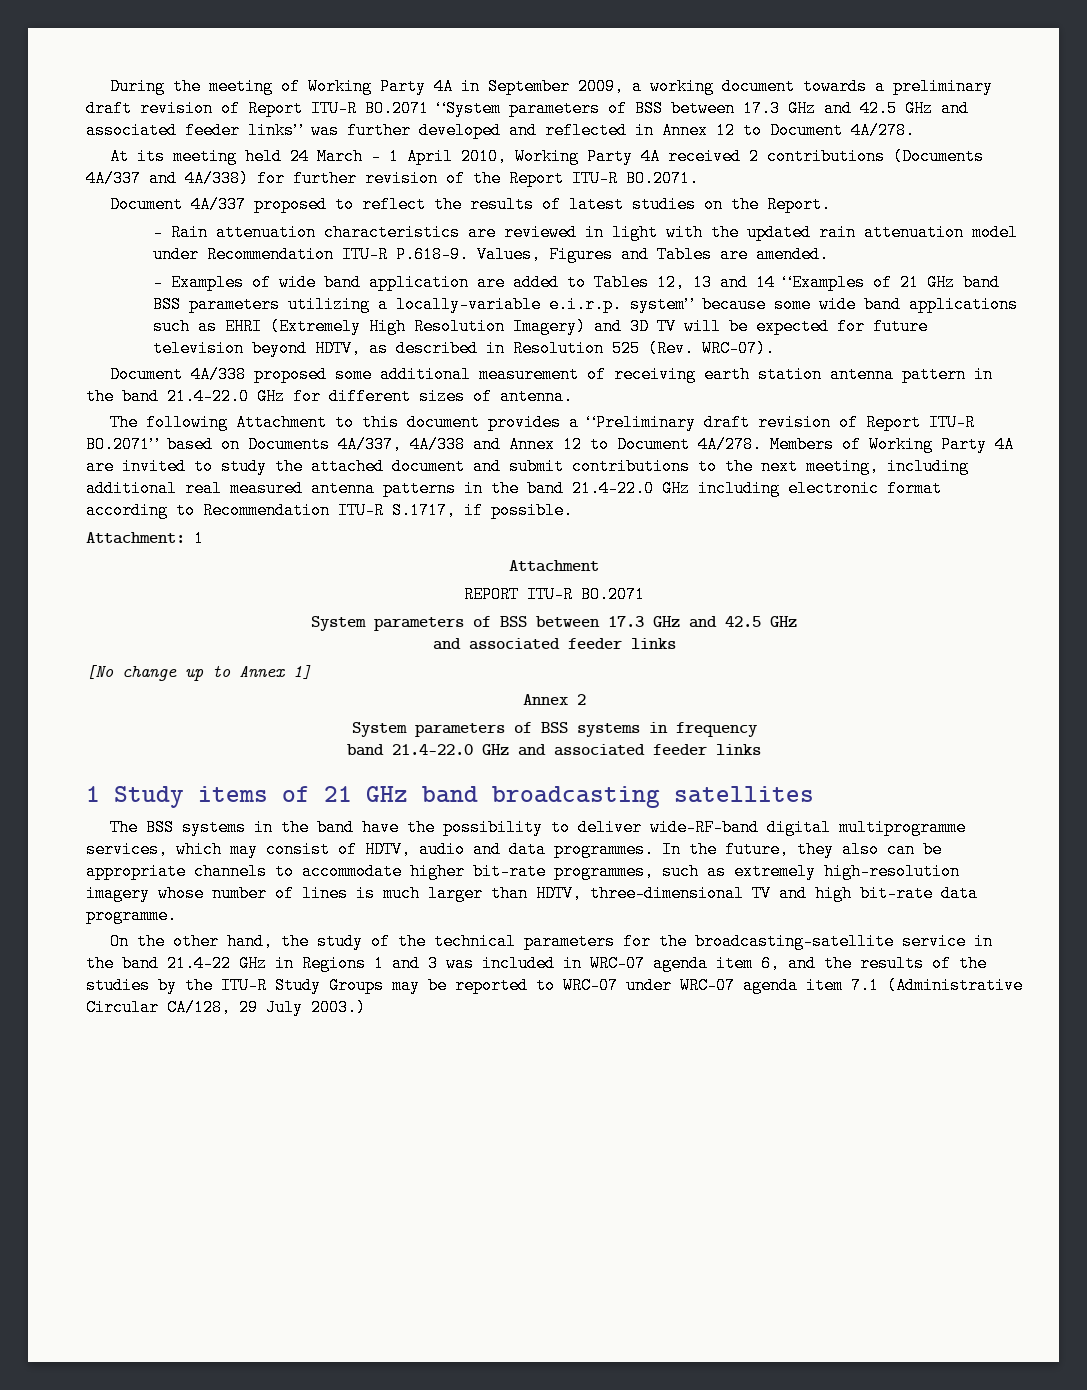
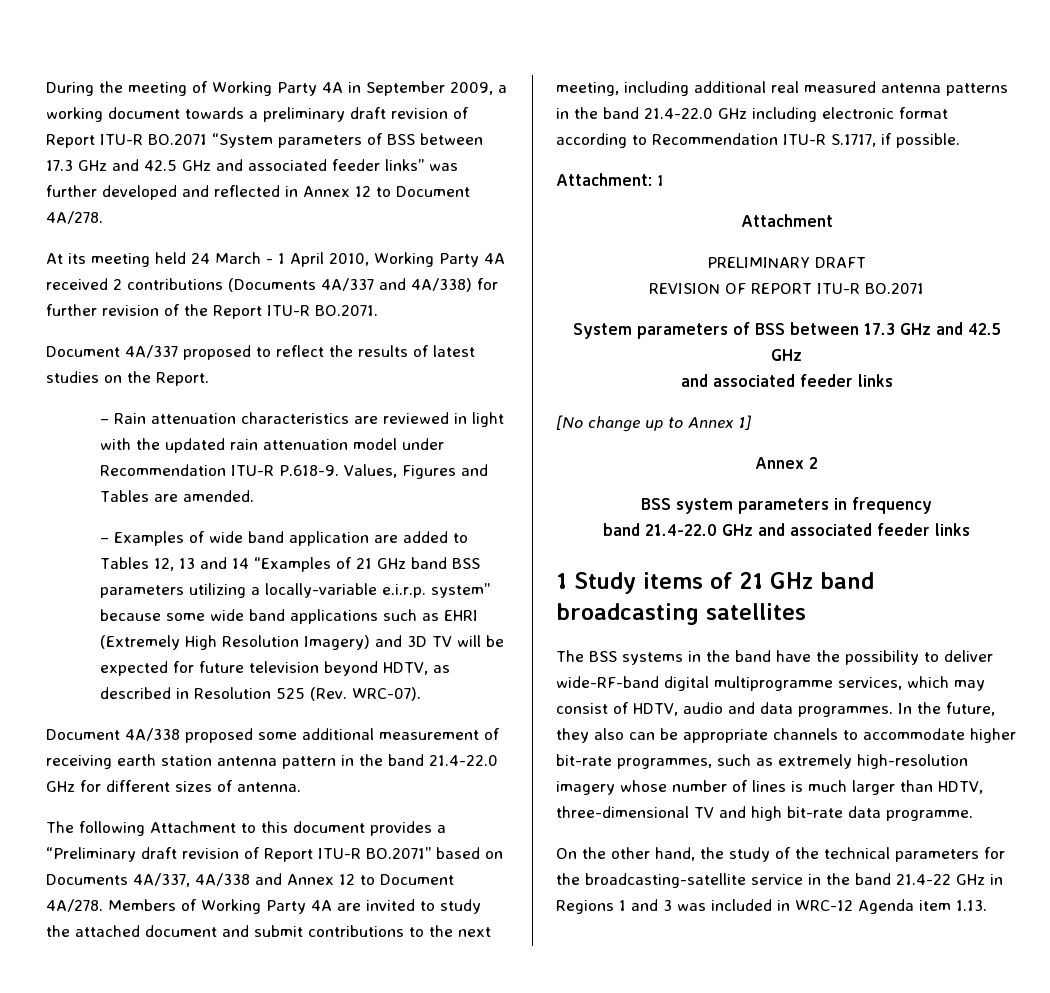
- REPORT ITU-R BO.2071
+ PRELIMINARY DRAFT
+ REVISION OF REPORT ITU-R BO.2071
- System parameters of BSS systems in frequency
+ BSS system parameters in frequency
- On the other hand, the study of the technical parameters for the broadcasting-satellite service in the band 21.4-22 GHz in Regions 1 and 3 was included in WRC-07 agenda item 6, and the results of the studies by the ITU-R Study Groups may be reported to WRC-07 under WRC-07 agenda item 7.1 (Administrative Circular CA/128, 29 July 2003.)
+ On the other hand, the study of the technical parameters for the broadcasting-satellite service in the band 21.4-22 GHz in Regions 1 and 3 was included in WRC-12 Agenda item 1.13.

